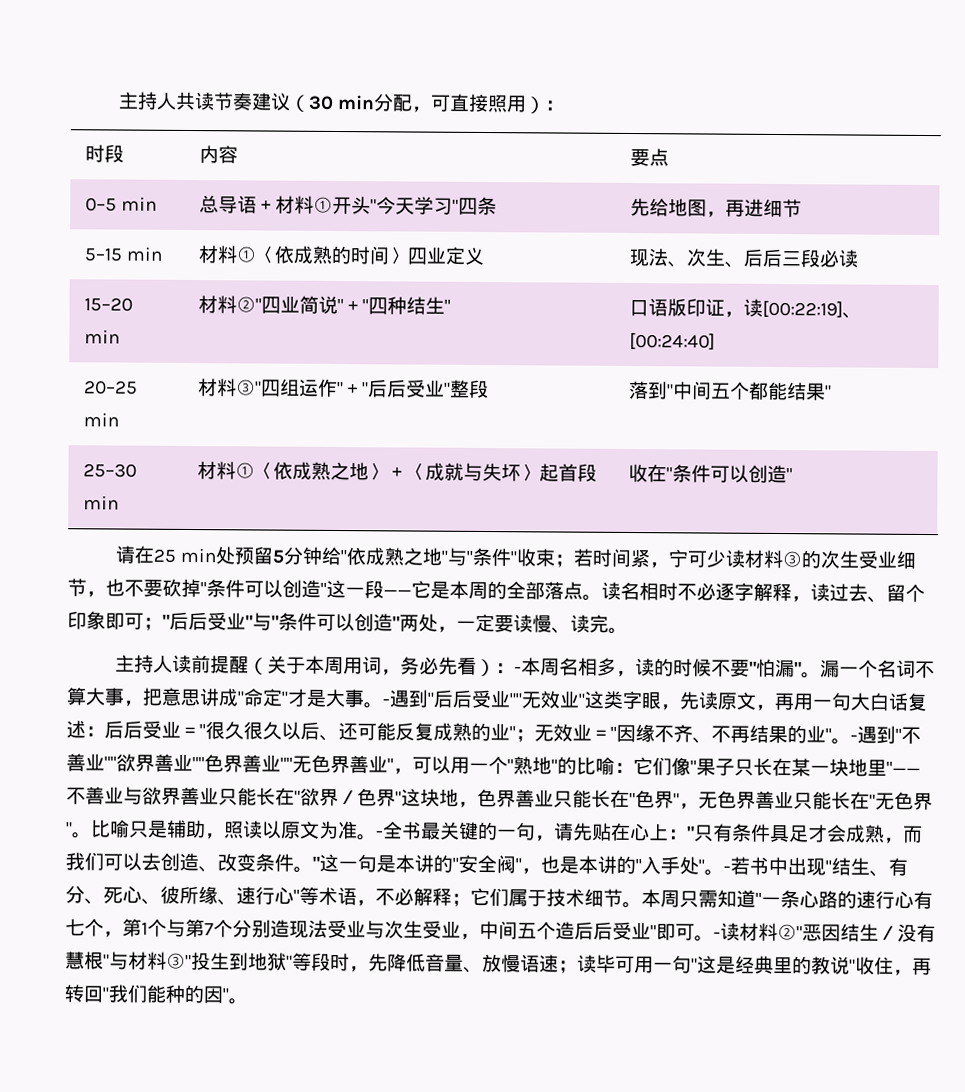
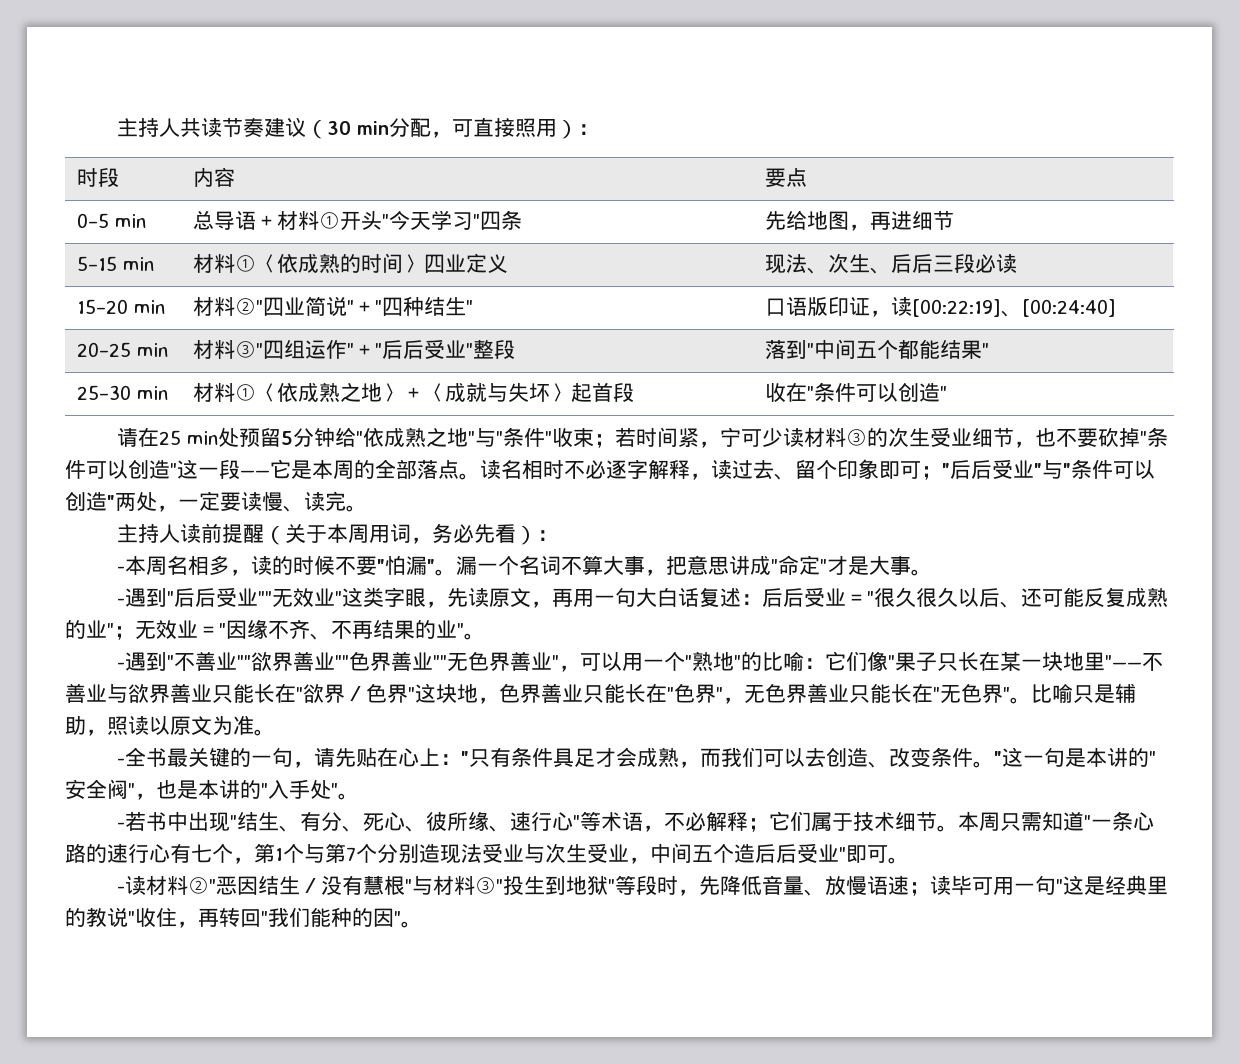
- 主持人读前提醒（关于本周用词，务必先看）：-本周名相多，读的时候不要"怕漏"。
+ 主持人读前提醒（关于本周用词，务必先看）：
+ -本周名相多，读的时候不要"怕漏"。
- 漏一个名词不算大事，把意思讲成"命定"才是大事。-遇到"后后受业""无效业"这类字眼，先读原文，再用一句大白话复述：
+ 漏一个名词不算大事，把意思讲成"命定"才是大事。
+ -遇到"后后受业""无效业"这类字眼，先读原文，再用一句大白话复述：
- 无效业＝"因缘不齐、不再结果的业"。-遇到"不善业""欲界善业""色界善业""无色界善业"，可以用一个"熟地"的比喻：
+ 无效业＝"因缘不齐、不再结果的业"。
+ -遇到"不善业""欲界善业""色界善业""无色界善业"，可以用一个"熟地"的比喻：
- 比喻只是辅助，照读以原文为准。-全书最关键的一句，请先贴在心上："只有条件具足才会成熟，而我们可以去创造、改变条件。
+ 比喻只是辅助，照读以原文为准。
+ -全书最关键的一句，请先贴在心上："只有条件具足才会成熟，而我们可以去创造、改变条件。
- "这一句是本讲的"安全阀"，也是本讲的"入手处"。-若书中出现"结生、有分、死心、彼所缘、速行心"等术语，不必解释；它们属于技术细节。
+ "这一句是本讲的"安全阀"，也是本讲的"入手处"。
+ -若书中出现"结生、有分、死心、彼所缘、速行心"等术语，不必解释；它们属于技术细节。
- 本周只需知道"一条心路的速行心有七个，第1个与第7个分别造现法受业与次生受业，中间五个造后后受业"即可。-读材料②"恶因结生／没有慧根"与材料③"投生到地狱"等段时，先降低音量、放慢语速；
+ 本周只需知道"一条心路的速行心有七个，第1个与第7个分别造现法受业与次生受业，中间五个造后后受业"即可。
+ -读材料②"恶因结生／没有慧根"与材料③"投生到地狱"等段时，先降低音量、放慢语速；

